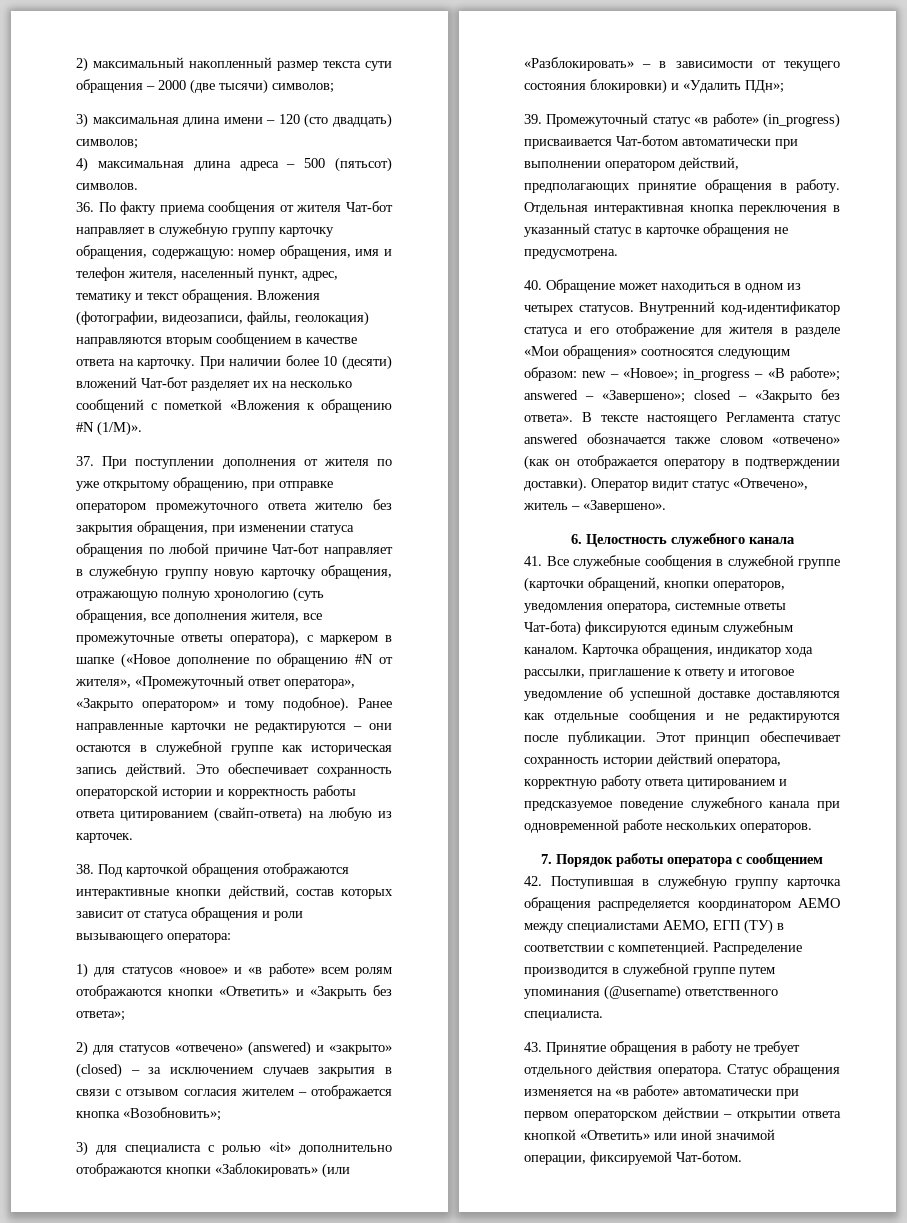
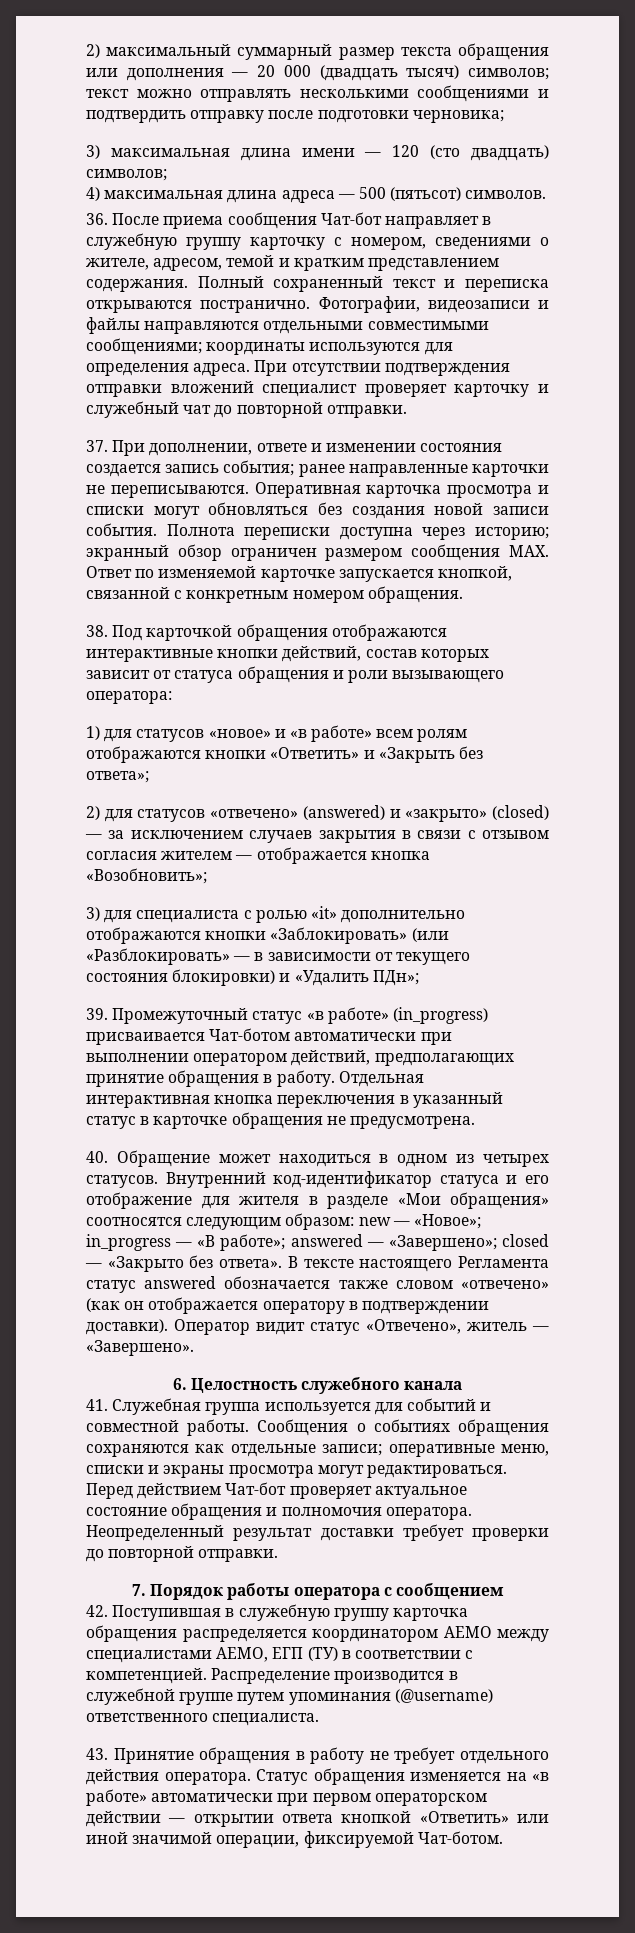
- 2) максимальный накопленный размер текста сути обращения – 2000 (две тысячи) символов;
+ 2) максимальный суммарный размер текста обращения или дополнения — 20 000 (двадцать тысяч) символов; текст можно отправлять несколькими сообщениями и подтвердить отправку после подготовки черновика;
- 3) максимальная длина имени – 120 (сто двадцать) символов;
+ 3) максимальная длина имени — 120 (сто двадцать) символов;
- 4) максимальная длина адреса – 500 (пятьсот) символов.
+ 4) максимальная длина адреса — 500 (пятьсот) символов.
- 36. По факту приема сообщения от жителя Чат-бот направляет в служебную группу карточку обращения, содержащую: номер обращения, имя и телефон жителя, населенный пункт, адрес, тематику и текст обращения. Вложения (фотографии, видеозаписи, файлы, геолокация) направляются вторым сообщением в качестве ответа на карточку. При наличии более 10 (десяти) вложений Чат-бот разделяет их на несколько сообщений с пометкой «Вложения к обращению #N (1/M)».
- 37. При поступлении дополнения от жителя по уже открытому обращению, при отправке оператором промежуточного ответа жителю без закрытия обращения, при изменении статуса обращения по любой причине Чат-бот направляет в служебную группу новую карточку обращения, отражающую полную хронологию (суть обращения, все дополнения жителя, все промежуточные ответы оператора), с маркером в шапке («Новое дополнение по обращению #N от жителя», «Промежуточный ответ оператора», «Закрыто оператором» и тому подобное). Ранее направленные карточки не редактируются – они остаются в служебной группе как историческая запись действий. Это обеспечивает сохранность операторской истории и корректность работы ответа цитированием (свайп-ответа) на любую из карточек.
+ 36. После приема сообщения Чат-бот направляет в служебную группу карточку с номером, сведениями о жителе, адресом, темой и кратким представлением содержания. Полный сохраненный текст и переписка открываются постранично. Фотографии, видеозаписи и файлы направляются отдельными совместимыми сообщениями; координаты используются для определения адреса. При отсутствии подтверждения отправки вложений специалист проверяет карточку и служебный чат до повторной отправки.
+ 37. При дополнении, ответе и изменении состояния создается запись события; ранее направленные карточки не переписываются. Оперативная карточка просмотра и списки могут обновляться без создания новой записи события. Полнота переписки доступна через историю; экранный обзор ограничен размером сообщения MAX. Ответ по изменяемой карточке запускается кнопкой, связанной с конкретным номером обращения.
- 2) для статусов «отвечено» (answered) и «закрыто» (closed) – за исключением случаев закрытия в связи с отзывом согласия жителем – отображается кнопка «Возобновить»;
+ 2) для статусов «отвечено» (answered) и «закрыто» (closed) — за исключением случаев закрытия в связи с отзывом согласия жителем — отображается кнопка «Возобновить»;
- 3) для специалиста с ролью «it» дополнительно отображаются кнопки «Заблокировать» (или «Разблокировать» – в зависимости от текущего состояния блокировки) и «Удалить ПДн»;
+ 3) для специалиста с ролью «it» дополнительно отображаются кнопки «Заблокировать» (или «Разблокировать» — в зависимости от текущего состояния блокировки) и «Удалить ПДн»;
- Внутренний код-идентификатор статуса и его отображение для жителя в разделе «Мои обращения» соотносятся следующим образом: new – «Новое»; in_progress – «В работе»; answered – «Завершено»; closed – «Закрыто без ответа».
+ Внутренний код-идентификатор статуса и его отображение для жителя в разделе «Мои обращения» соотносятся следующим образом: new — «Новое»; in_progress — «В работе»; answered — «Завершено»; closed — «Закрыто без ответа».
- Оператор видит статус «Отвечено», житель – «Завершено».
+ Оператор видит статус «Отвечено», житель — «Завершено».
- 41. Все служебные сообщения в служебной группе (карточки обращений, кнопки операторов, уведомления оператора, системные ответы Чат-бота) фиксируются единым служебным каналом. Карточка обращения, индикатор хода рассылки, приглашение к ответу и итоговое уведомление об успешной доставке доставляются как отдельные сообщения и не редактируются после публикации. Этот принцип обеспечивает сохранность истории действий оператора, корректную работу ответа цитированием и предсказуемое поведение служебного канала при одновременной работе нескольких операторов.
+ 41. Служебная группа используется для событий и совместной работы. Сообщения о событиях обращения сохраняются как отдельные записи; оперативные меню, списки и экраны просмотра могут редактироваться. Перед действием Чат-бот проверяет актуальное состояние обращения и полномочия оператора. Неопределенный результат доставки требует проверки до повторной отправки.
- Статус обращения изменяется на «в работе» автоматически при первом операторском действии – открытии ответа кнопкой «Ответить» или иной значимой операции, фиксируемой Чат-ботом.
+ Статус обращения изменяется на «в работе» автоматически при первом операторском действии — открытии ответа кнопкой «Ответить» или иной значимой операции, фиксируемой Чат-ботом.

